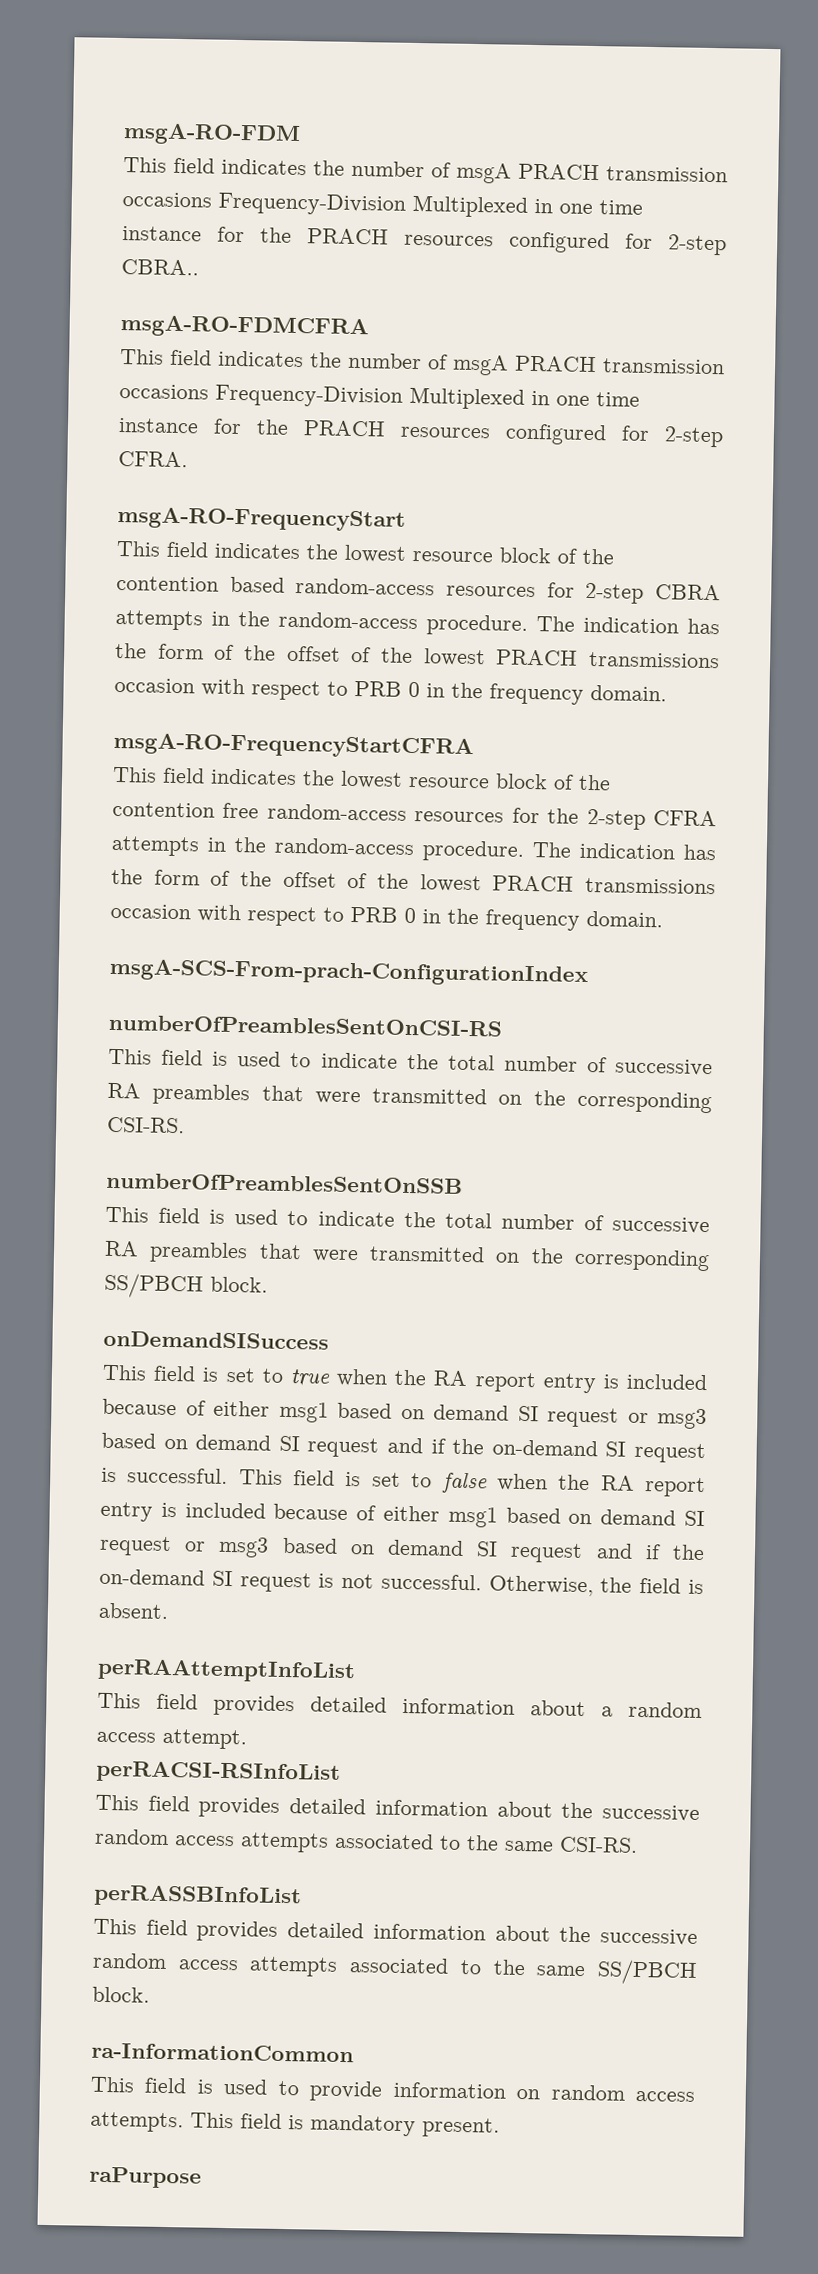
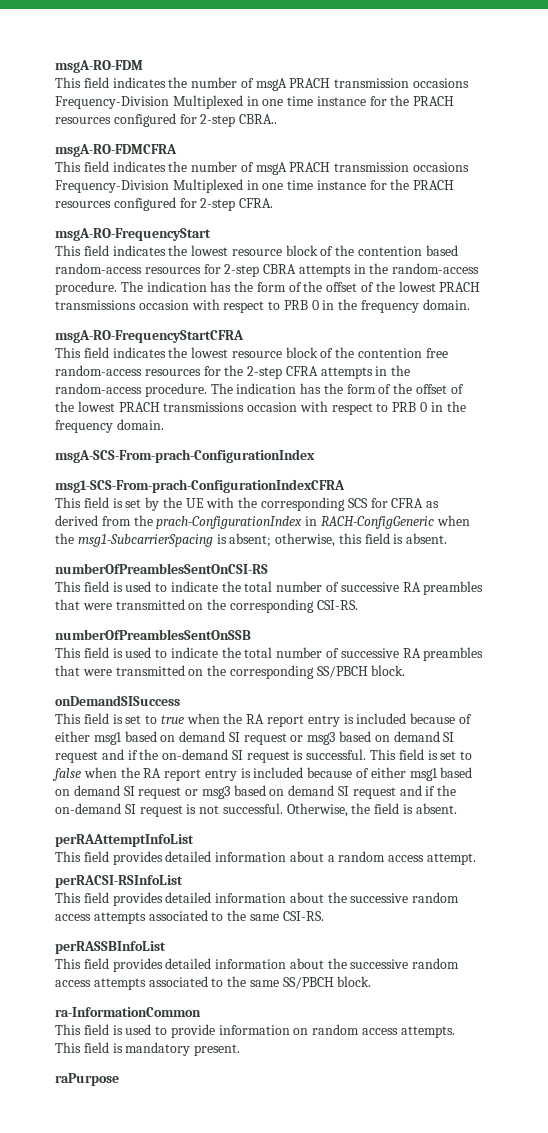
+ msg1-SCS-From-prach-ConfigurationIndexCFRA
+ This field is set by the UE with the corresponding SCS for CFRA as derived from the prach-ConfigurationIndex in RACH-ConfigGeneric when the msg1-SubcarrierSpacing is absent; otherwise, this field is absent.

